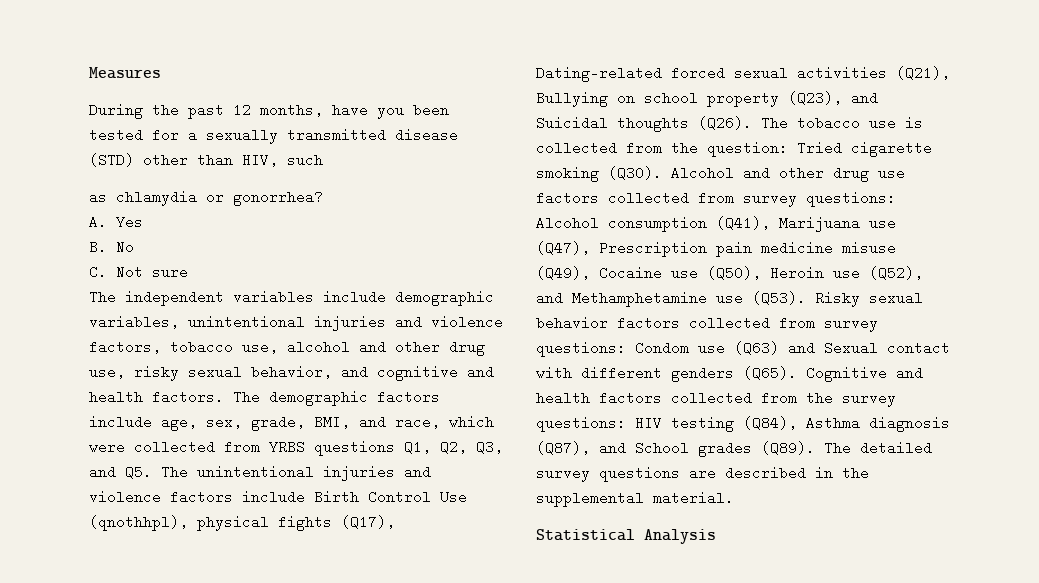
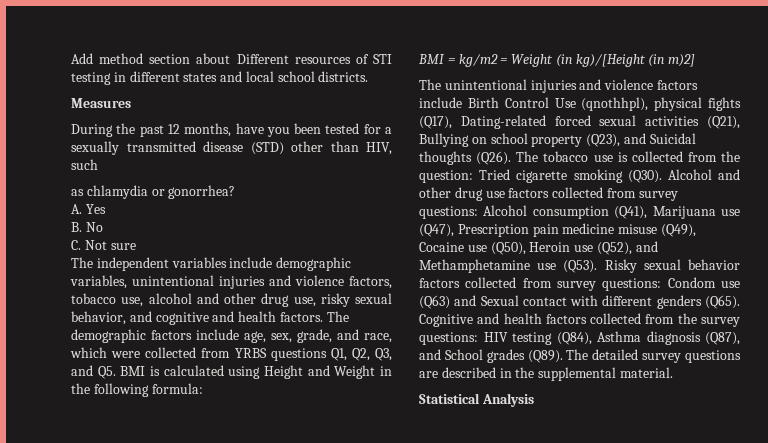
+ Add method section about Different resources of STI testing in different states and local school districts.
- The demographic factors include age, sex, grade, BMI, and race, which were collected from YRBS questions Q1, Q2, Q3, and Q5. The unintentional injuries and violence factors include Birth Control Use (qnothhpl), physical fights (Q17), Dating-related forced sexual activities (Q21), Bullying on school property (Q23), and Suicidal thoughts (Q26).
+ The demographic factors include age, sex, grade, and race, which were collected from YRBS questions Q1, Q2, Q3, and Q5. BMI is calculated using Height and Weight in the following formula:
+ BMI = kg/m2 = Weight (in kg)/[Height (in m)2]
+ The unintentional injuries and violence factors include Birth Control Use (qnothhpl), physical fights (Q17), Dating-related forced sexual activities (Q21), Bullying on school property (Q23), and Suicidal thoughts (Q26).

